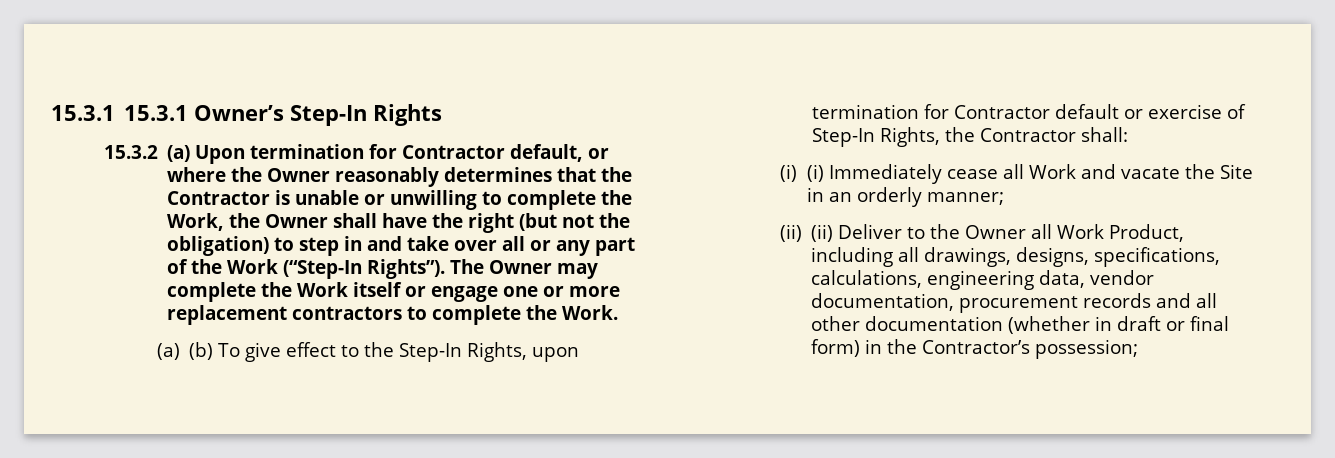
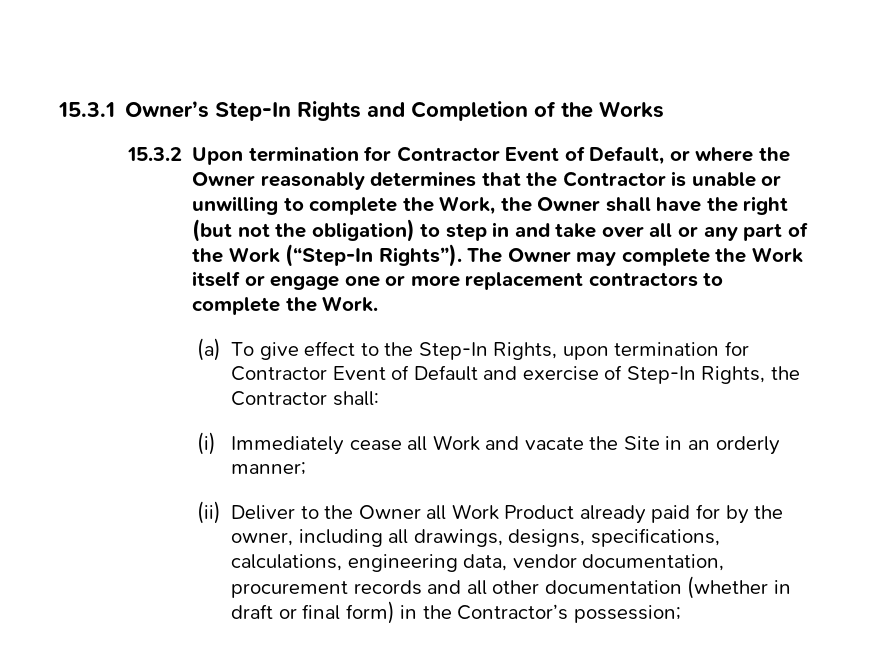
- 15.3.1 15.3.1 Owner’s Step-In Rights
+ 15.3.1 Owner’s Step-In Rights and Completion of the Works
- 15.3.2 (a) Upon termination for Contractor default, or where the Owner reasonably determines that the Contractor is unable or unwilling to complete the Work, the Owner shall have the right (but not the obligation) to step in and take over all or any part of the Work (“Step-In Rights”).
+ 15.3.2 Upon termination for Contractor Event of Default, or where the Owner reasonably determines that the Contractor is unable or unwilling to complete the Work, the Owner shall have the right (but not the obligation) to step in and take over all or any part of the Work (“Step-In Rights”).
- (a) (b) To give effect to the Step-In Rights, upon termination for Contractor default or exercise of Step-In Rights, the Contractor shall:
+ (a) To give effect to the Step-In Rights, upon termination for Contractor Event of Default and exercise of Step-In Rights, the Contractor shall:
- (i) (i) Immediately cease all Work and vacate the Site in an orderly manner;
+ (i) Immediately cease all Work and vacate the Site in an orderly manner;
- (ii) (ii) Deliver to the Owner all Work Product, including all drawings, designs, specifications, calculations, engineering data, vendor documentation, procurement records and all other documentation (whether in draft or final form) in the Contractor’s possession;
+ (ii) Deliver to the Owner all Work Product already paid for by the owner, including all drawings, designs, specifications, calculations, engineering data, vendor documentation, procurement records and all other documentation (whether in draft or final form) in the Contractor’s possession;

